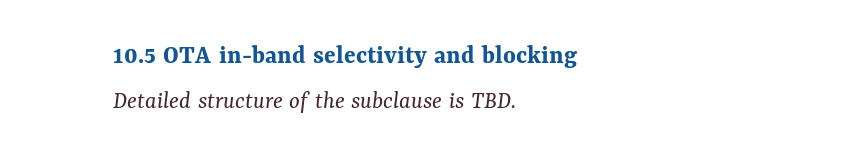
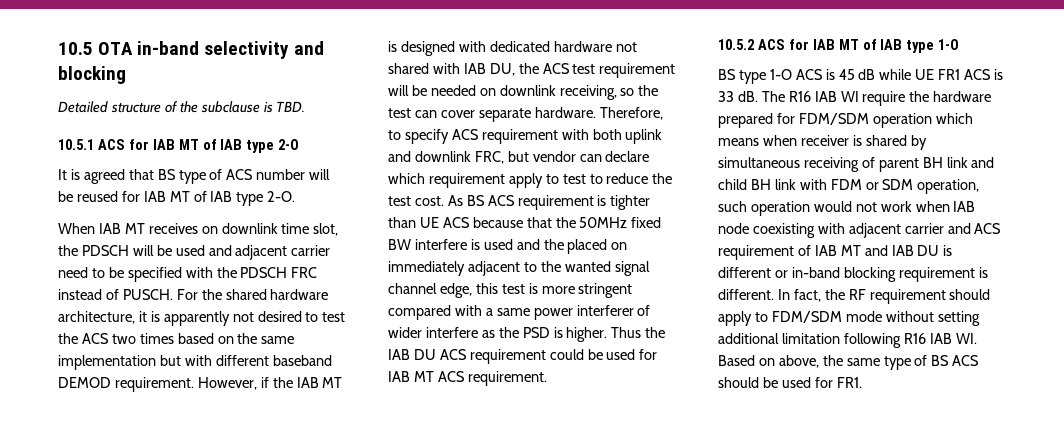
+ 10.5.1 ACS for IAB MT of IAB type 2-O
+ It is agreed that BS type of ACS number will be reused for IAB MT of IAB type 2-O.
+ When IAB MT receives on downlink time slot, the PDSCH will be used and adjacent carrier need to be specified with the PDSCH FRC instead of PUSCH. For the shared hardware architecture, it is apparently not desired to test the ACS two times based on the same implementation but with different baseband DEMOD requirement. However, if the IAB MT is designed with dedicated hardware not shared with IAB DU, the ACS test requirement will be needed on downlink receiving, so the test can cover separate hardware. Therefore, to specify ACS requirement with both uplink and downlink FRC, but vendor can declare which requirement apply to test to reduce the test cost. As BS ACS requirement is tighter than UE ACS because that the 50MHz fixed BW interfere is used and the placed on immediately adjacent to the wanted signal channel edge, this test is more stringent compared with a same power interferer of wider interfere as the PSD is higher. Thus the IAB DU ACS requirement could be used for IAB MT ACS requirement.
+ 10.5.2 ACS for IAB MT of IAB type 1-O
+ BS type 1-O ACS is 45 dB while UE FR1 ACS is 33 dB. The R16 IAB WI require the hardware prepared for FDM/SDM operation which means when receiver is shared by simultaneous receiving of parent BH link and child BH link with FDM or SDM operation, such operation would not work when IAB node coexisting with adjacent carrier and ACS requirement of IAB MT and IAB DU is different or in-band blocking requirement is different. In fact, the RF requirement should apply to FDM/SDM mode without setting additional limitation following R16 IAB WI. Based on above, the same type of BS ACS should be used for FR1.

